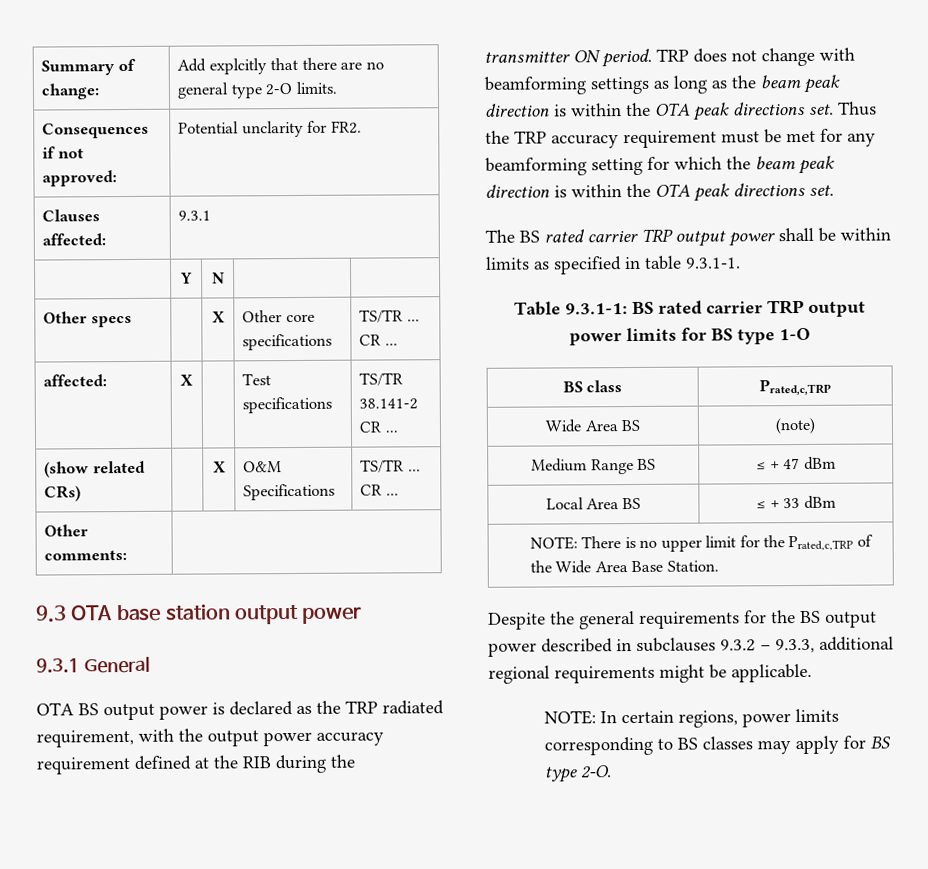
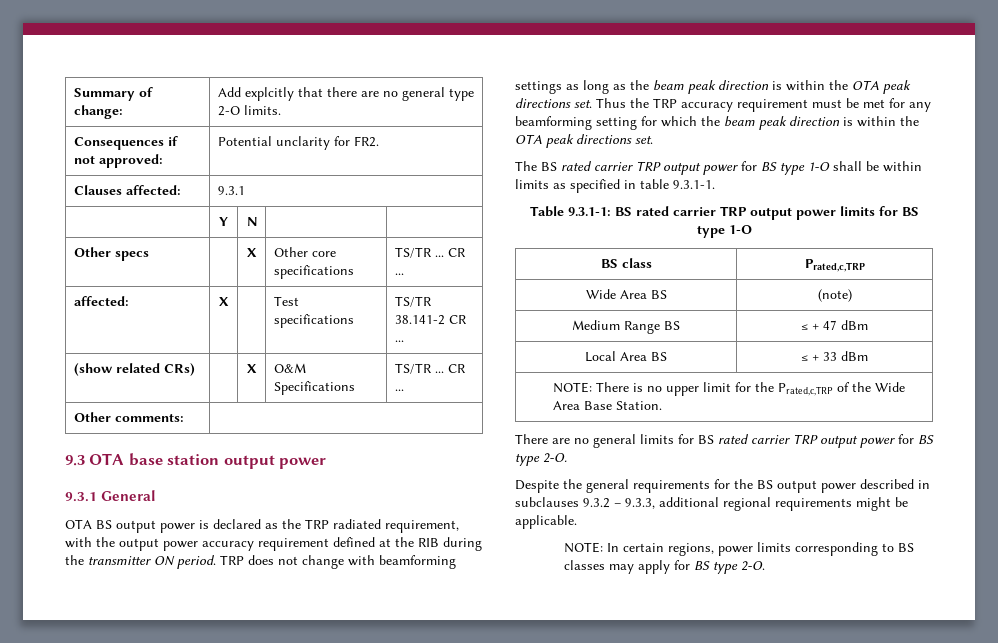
- The BS rated carrier TRP output power shall be within limits as specified in table 9.3.1-1.
+ The BS rated carrier TRP output power for BS type 1-O shall be within limits as specified in table 9.3.1-1.
+ There are no general limits for BS rated carrier TRP output power for BS type 2-O.

